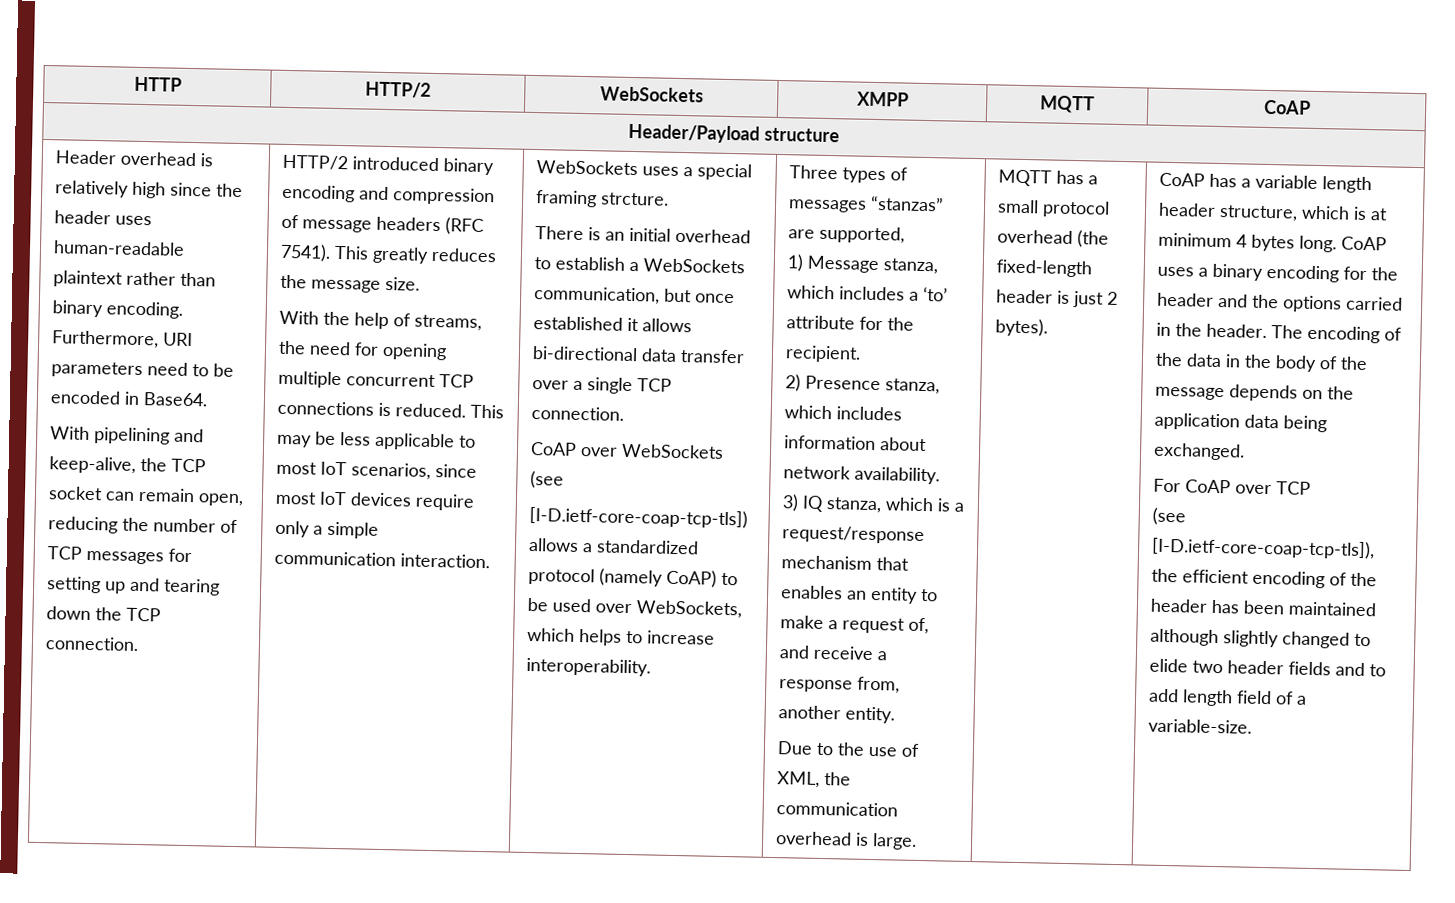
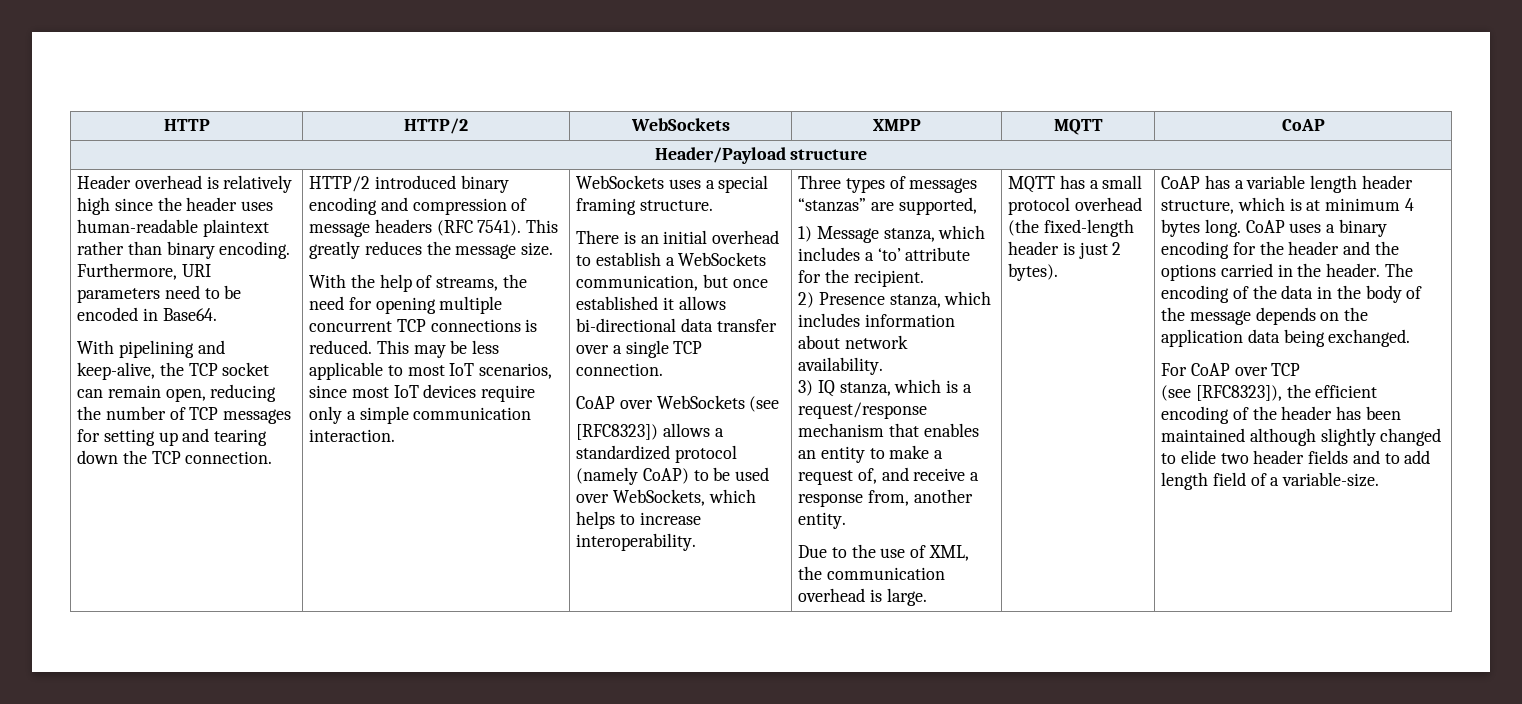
- WebSockets uses a special framing strcture.
+ WebSockets uses a special framing structure.
- [I-D.ietf-core-coap-tcp-tls]) allows a standardized protocol (namely CoAP) to be used over WebSockets, which helps to increase interoperability.
+ [RFC8323]) allows a standardized protocol (namely CoAP) to be used over WebSockets, which helps to increase interoperability.
- (see [I-D.ietf-core-coap-tcp-tls]), the efficient encoding of the header has been maintained although slightly changed to elide two header fields and to add length field of a variable-size.
+ (see [RFC8323]), the efficient encoding of the header has been maintained although slightly changed to elide two header fields and to add length field of a variable-size.

